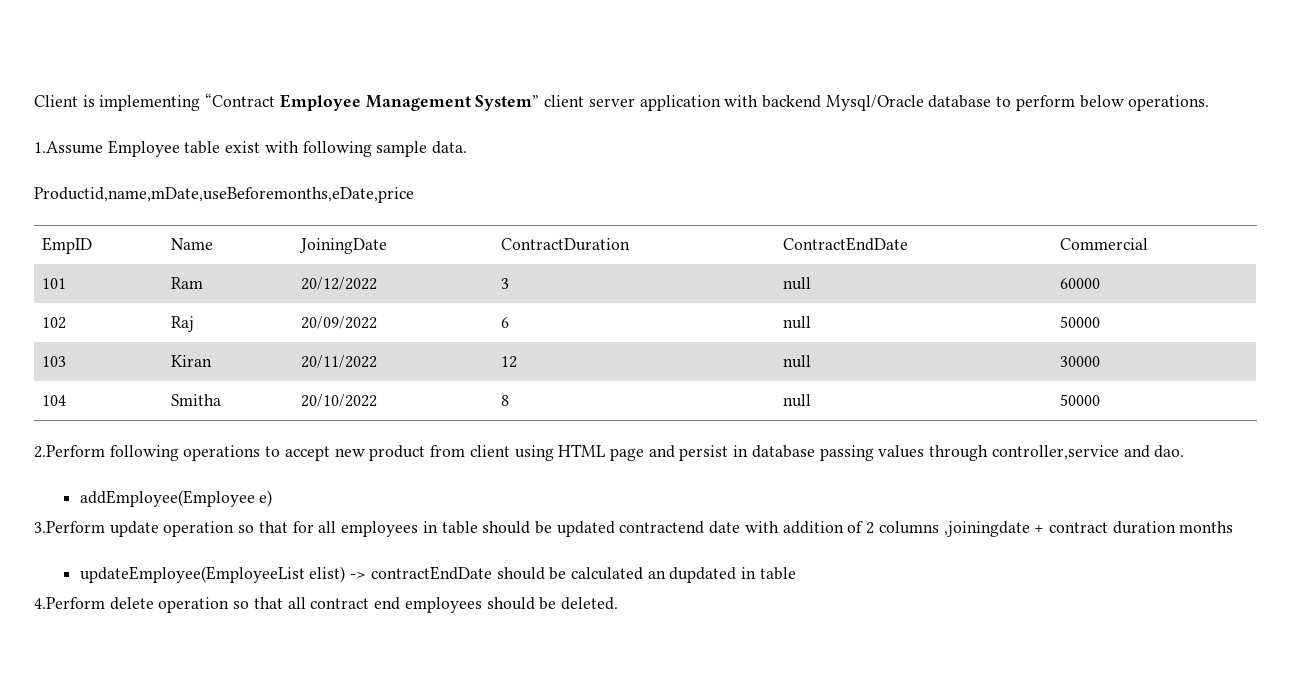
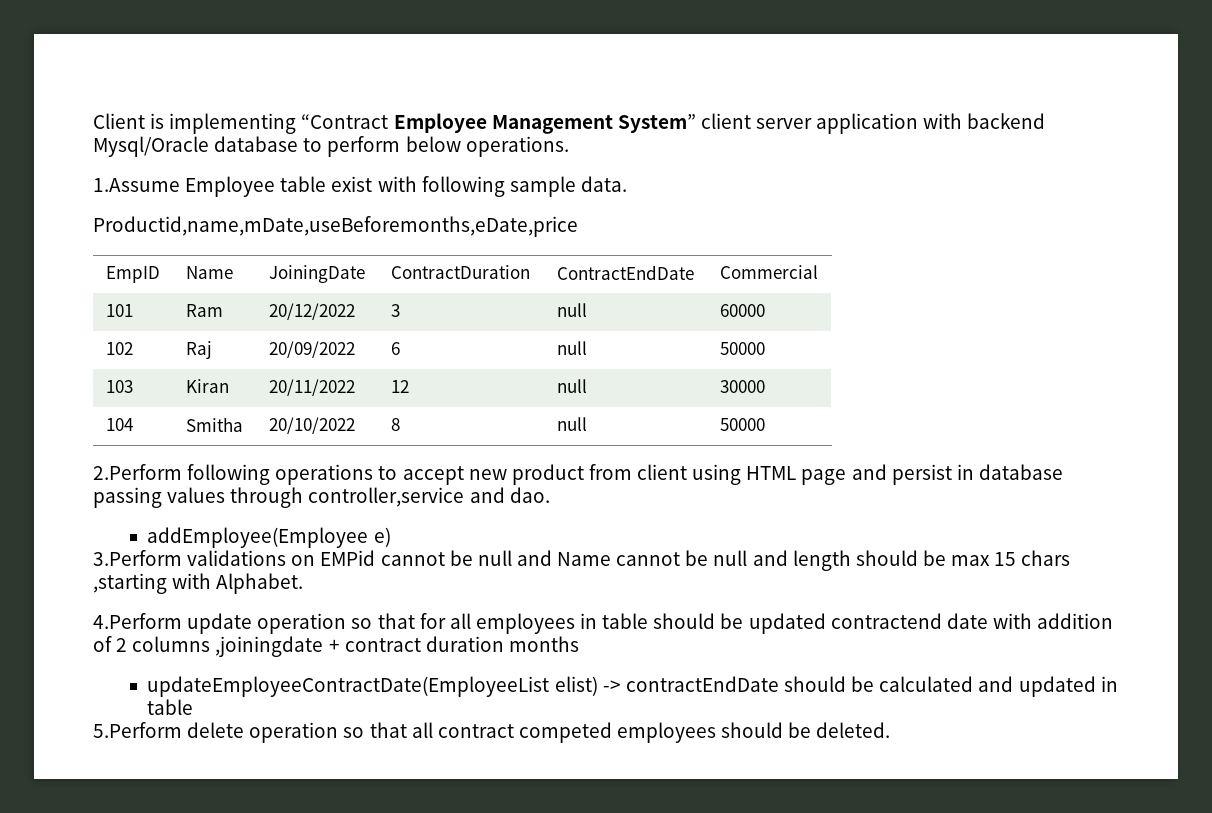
- 3.Perform update operation so that for all employees in table should be updated contractend date with addition of 2 columns ,joiningdate + contract duration months
+ 3.Perform validations on EMPid cannot be null and Name cannot be null and length should be max 15 chars ,starting with Alphabet.
+ 4.Perform update operation so that for all employees in table should be updated contractend date with addition of 2 columns ,joiningdate + contract duration months
- updateEmployee(EmployeeList elist) -> contractEndDate should be calculated an dupdated in table
+ updateEmployeeContractDate(EmployeeList elist) -> contractEndDate should be calculated and updated in table
- 4.Perform delete operation so that all contract end employees should be deleted.
+ 5.Perform delete operation so that all contract competed employees should be deleted.

